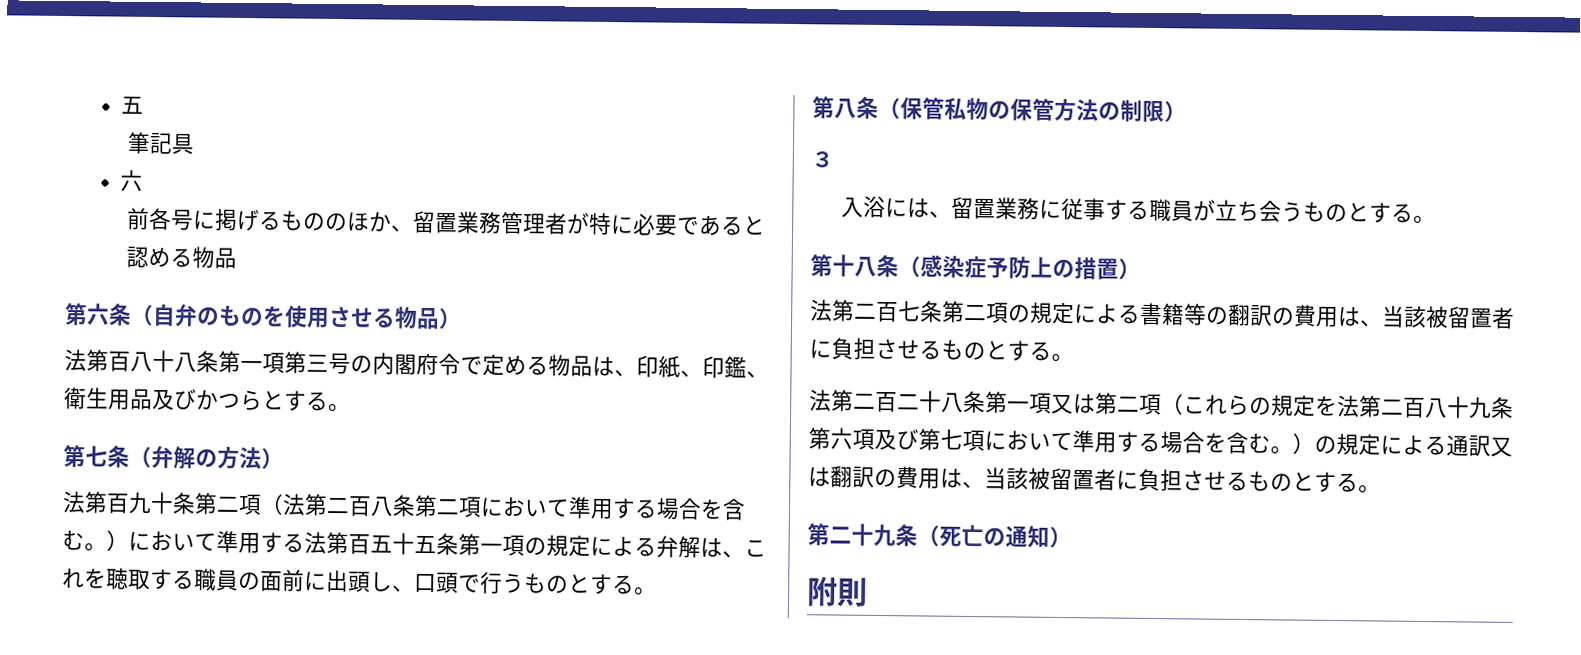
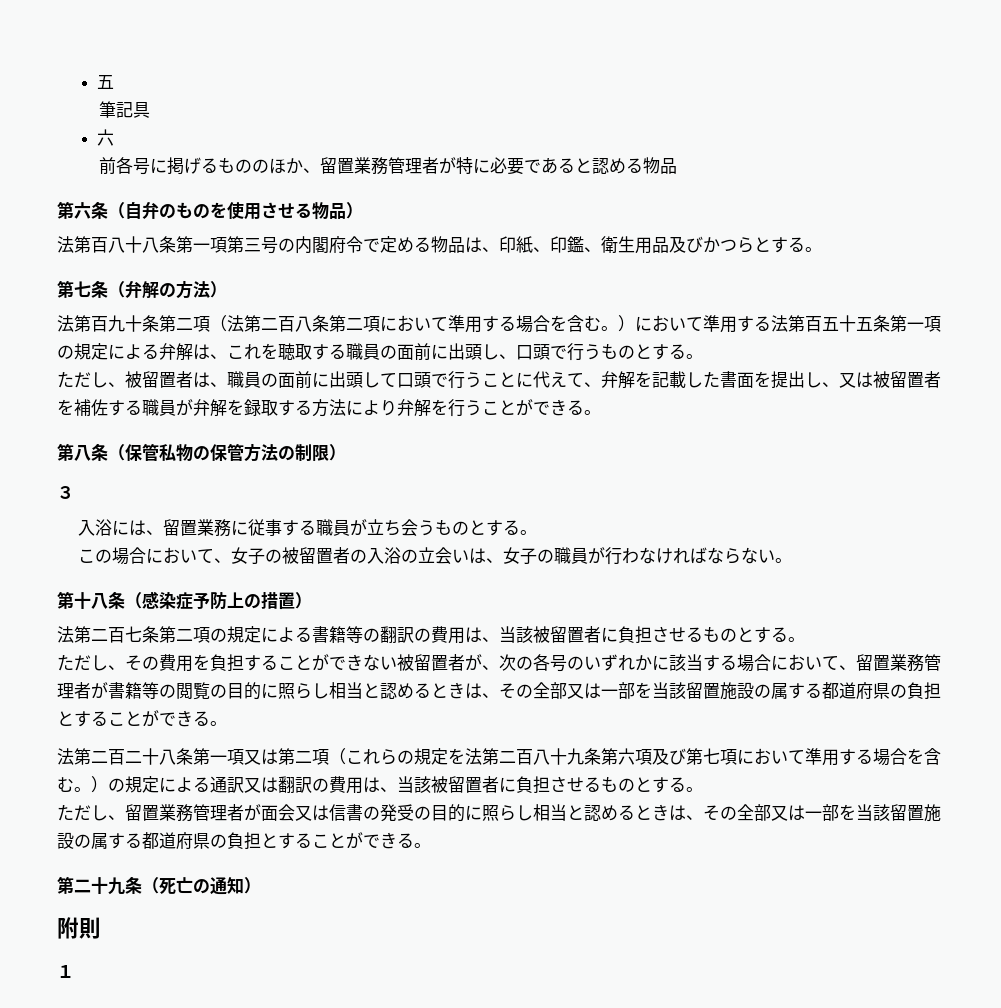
+ ただし、被留置者は、職員の面前に出頭して口頭で行うことに代えて、弁解を記載した書面を提出し、又は被留置者を補佐する職員が弁解を録取する方法により弁解を行うことができる。
+ この場合において、女子の被留置者の入浴の立会いは、女子の職員が行わなければならない。
+ ただし、その費用を負担することができない被留置者が、次の各号のいずれかに該当する場合において、留置業務管理者が書籍等の閲覧の目的に照らし相当と認めるときは、その全部又は一部を当該留置施設の属する都道府県の負担とすることができる。
+ ただし、留置業務管理者が面会又は信書の発受の目的に照らし相当と認めるときは、その全部又は一部を当該留置施設の属する都道府県の負担とすることができる。
+ １

